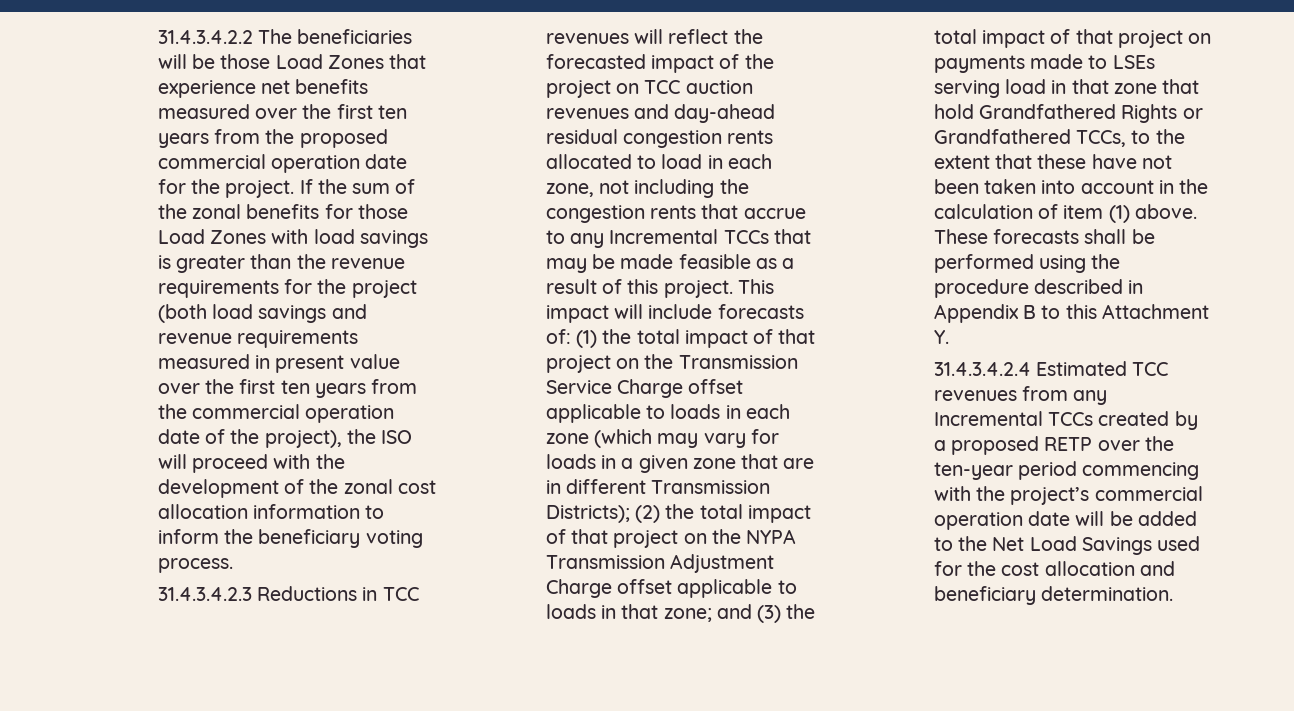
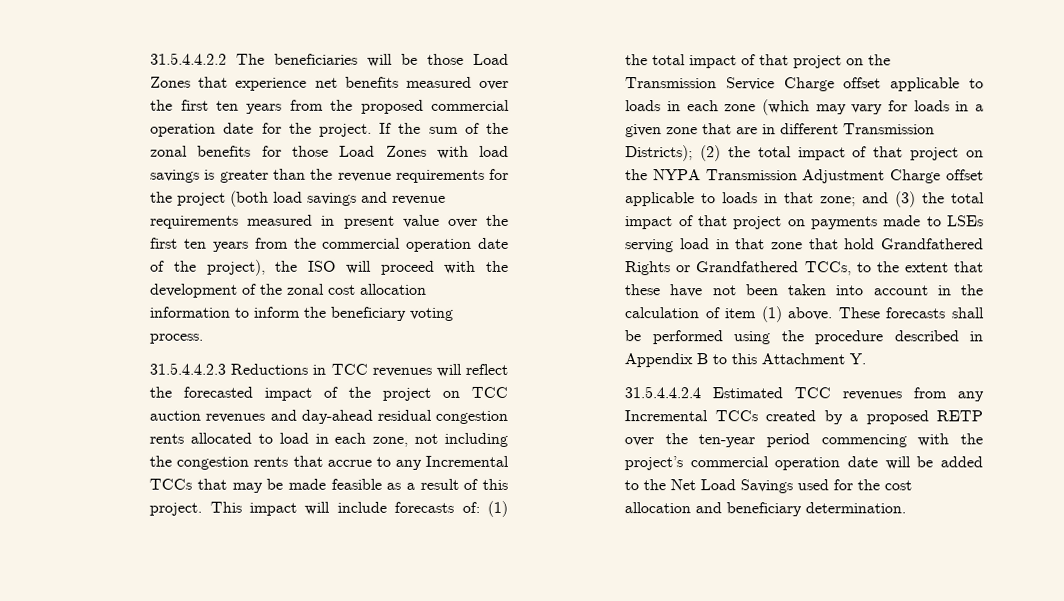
- 31.4.3.4.2.2 The beneficiaries will be those Load Zones that experience net benefits measured over the first ten years from the proposed commercial operation date for the project.
+ 31.5.4.4.2.2 The beneficiaries will be those Load Zones that experience net benefits measured over the first ten years from the proposed commercial operation date for the project.
- 31.4.3.4.2.3 Reductions in TCC revenues will reflect the forecasted impact of the project on TCC auction revenues and day-ahead residual congestion rents allocated to load in each zone, not including the congestion rents that accrue to any Incremental TCCs that may be made feasible as a result of this project.
+ 31.5.4.4.2.3 Reductions in TCC revenues will reflect the forecasted impact of the project on TCC auction revenues and day-ahead residual congestion rents allocated to load in each zone, not including the congestion rents that accrue to any Incremental TCCs that may be made feasible as a result of this project.
- 31.4.3.4.2.4 Estimated TCC revenues from any Incremental TCCs created by a proposed RETP over the ten-year period commencing with the project’s commercial operation date will be added to the Net Load Savings used for the cost allocation and beneficiary determination.
+ 31.5.4.4.2.4 Estimated TCC revenues from any Incremental TCCs created by a proposed RETP over the ten-year period commencing with the project’s commercial operation date will be added to the Net Load Savings used for the cost allocation and beneficiary determination.

